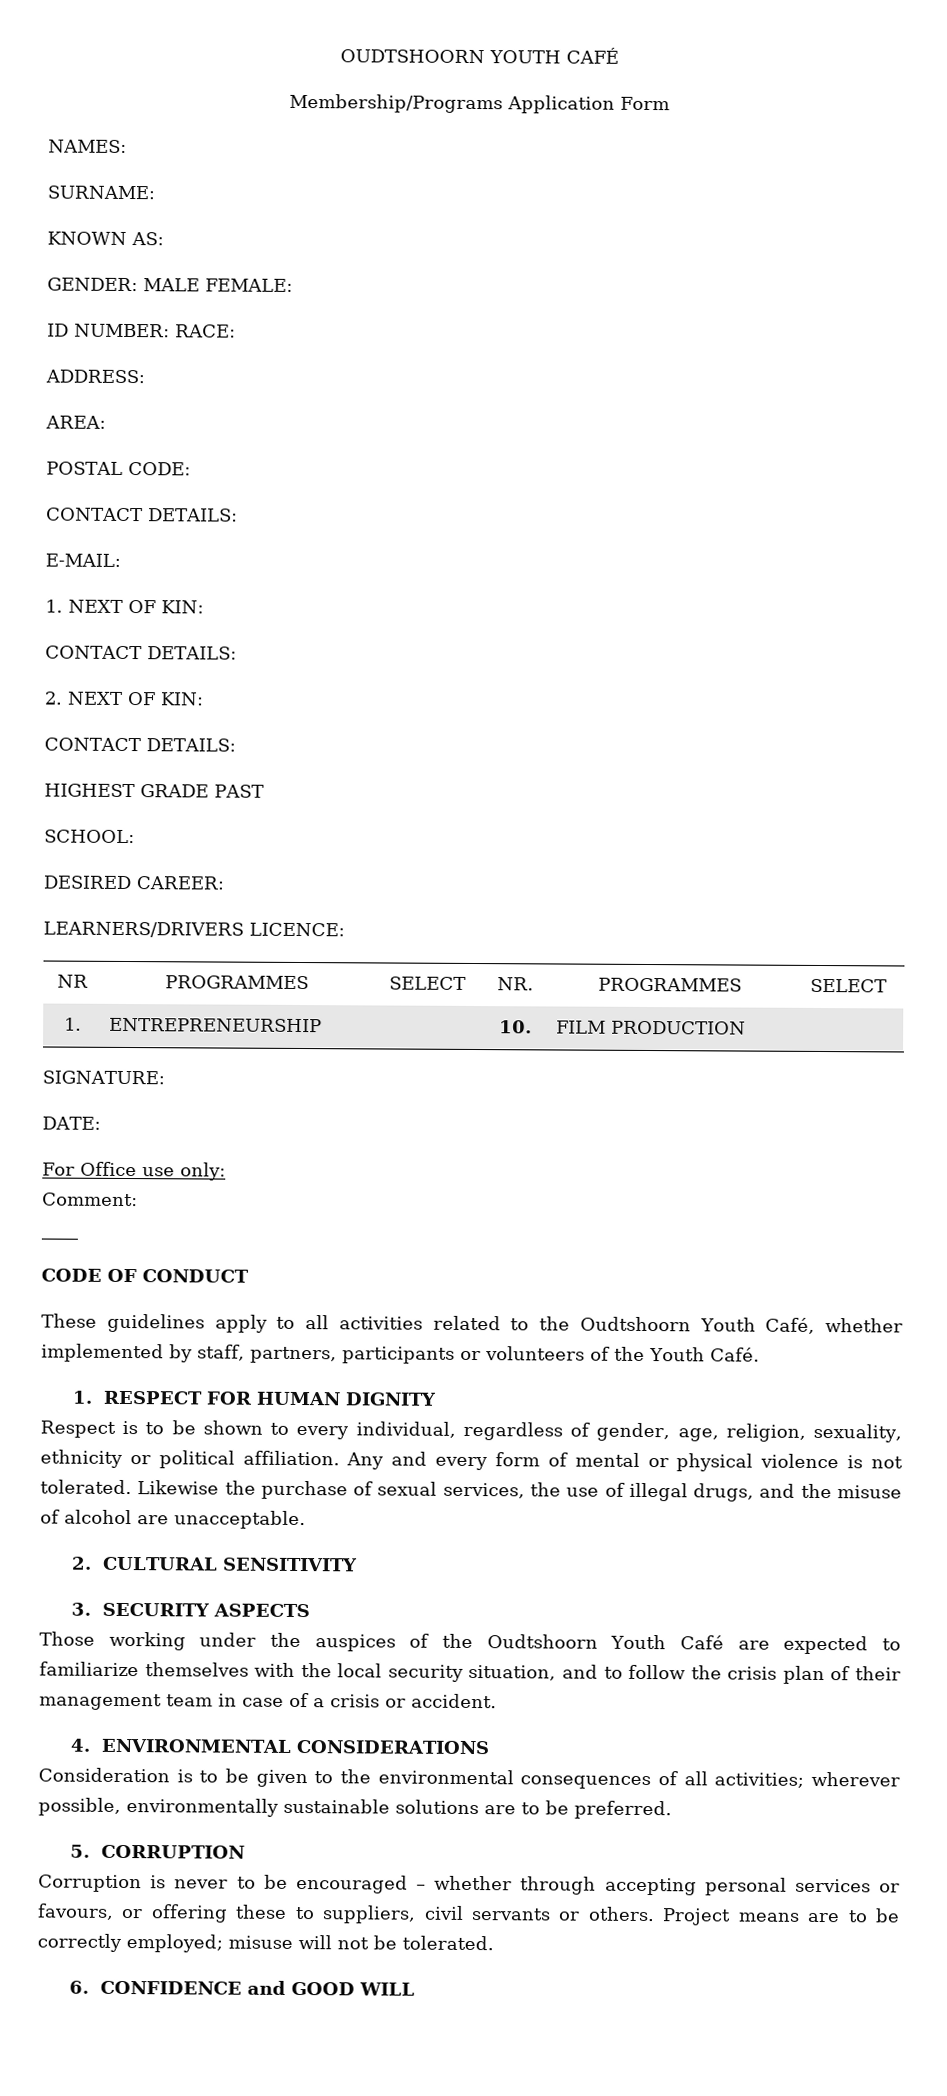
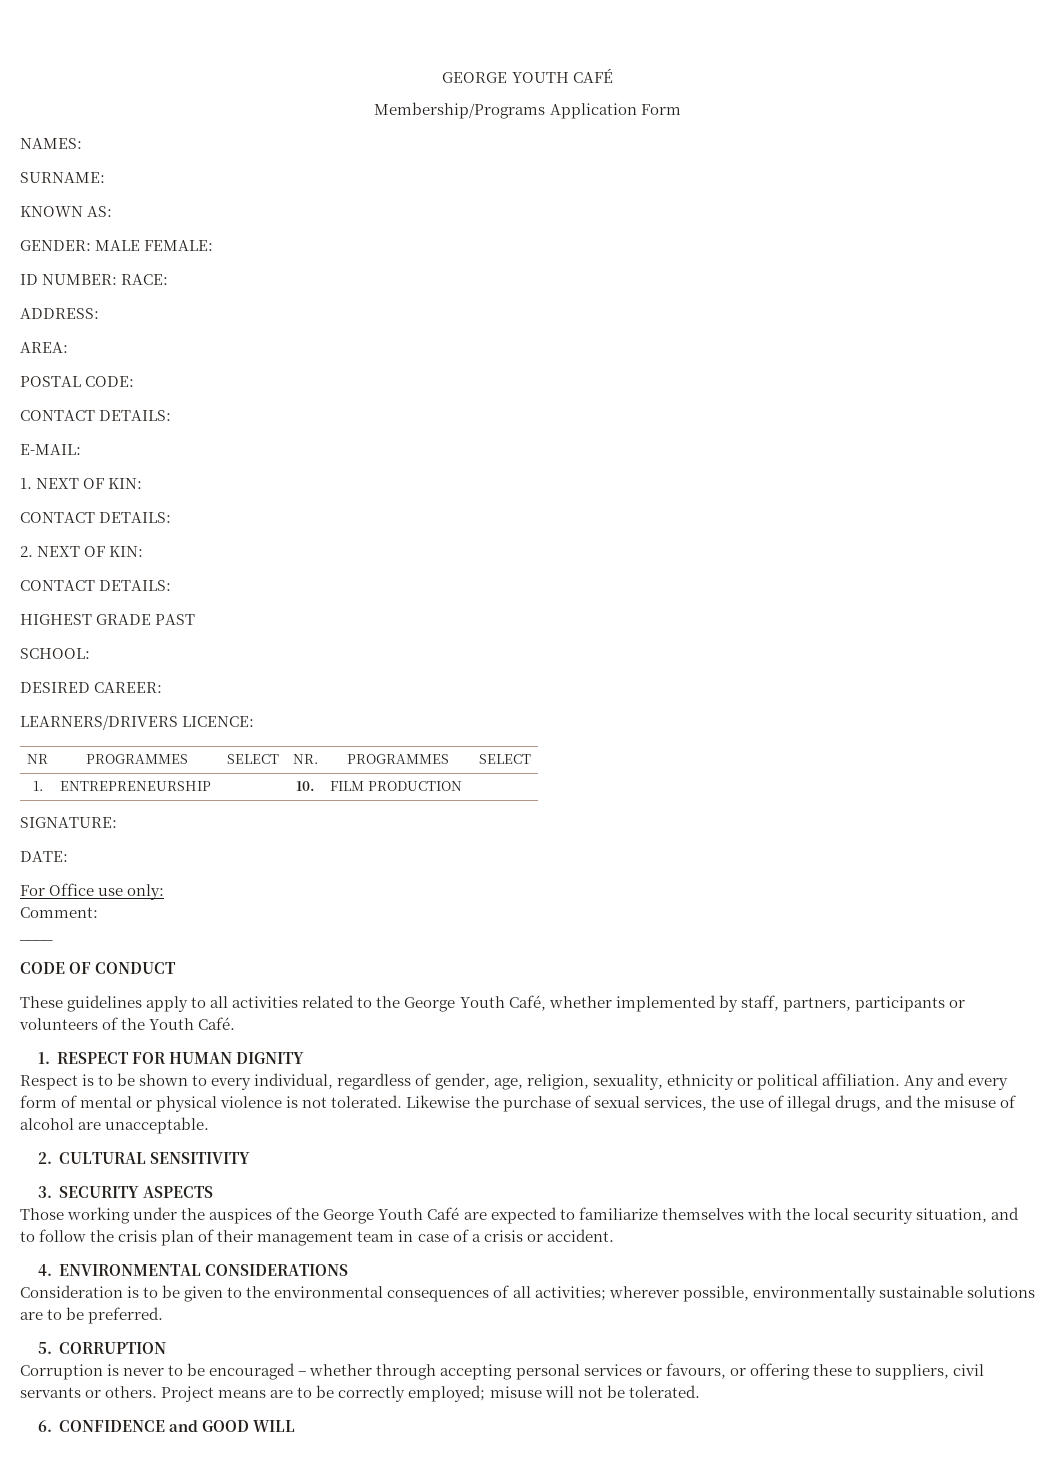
- OUDTSHOORN YOUTH CAFÉ
+ GEORGE YOUTH CAFÉ
- These guidelines apply to all activities related to the Oudtshoorn Youth Café, whether implemented by staff, partners, participants or volunteers of the Youth Café.
+ These guidelines apply to all activities related to the George Youth Café, whether implemented by staff, partners, participants or volunteers of the Youth Café.
- Those working under the auspices of the Oudtshoorn Youth Café are expected to familiarize themselves with the local security situation, and to follow the crisis plan of their management team in case of a crisis or accident.
+ Those working under the auspices of the George Youth Café are expected to familiarize themselves with the local security situation, and to follow the crisis plan of their management team in case of a crisis or accident.

